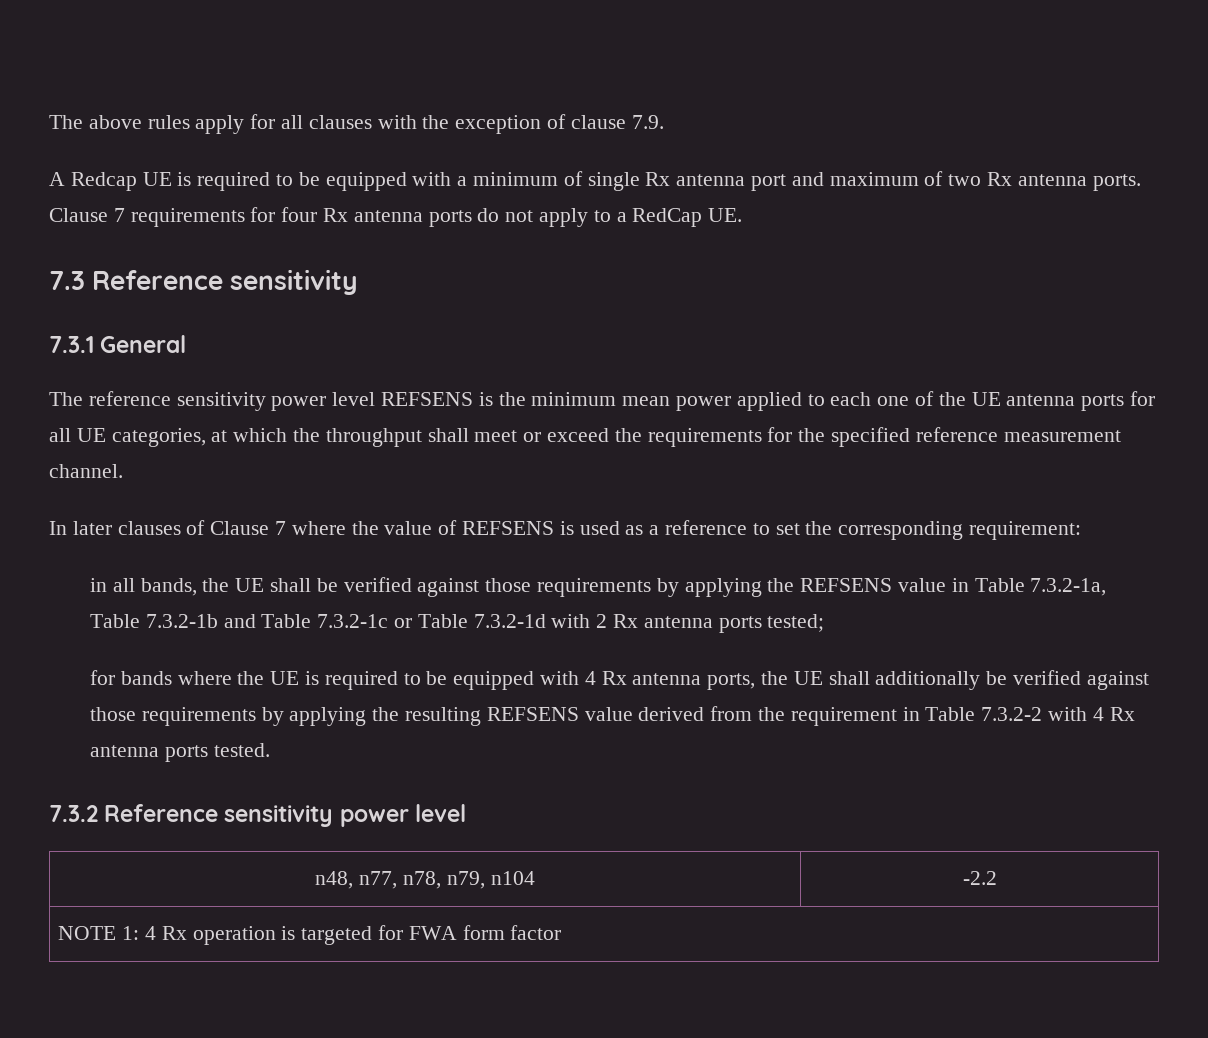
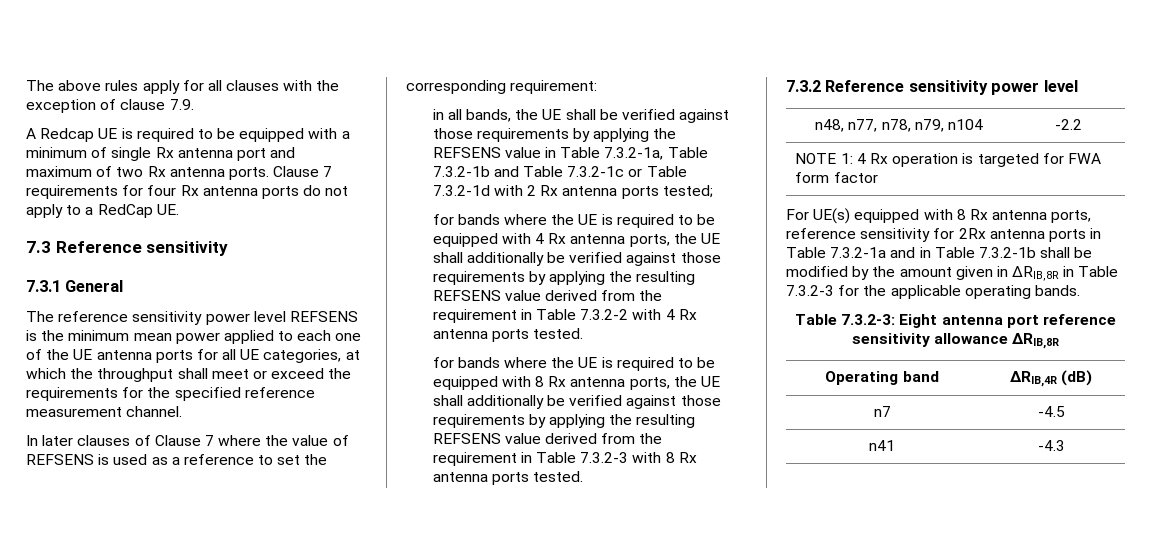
+ for bands where the UE is required to be equipped with 8 Rx antenna ports, the UE shall additionally be verified against those requirements by applying the resulting REFSENS value derived from the requirement in Table 7.3.2-3 with 8 Rx antenna ports tested.
+ For UE(s) equipped with 8 Rx antenna ports, reference sensitivity for 2Rx antenna ports in Table 7.3.2-1a and in Table 7.3.2-1b shall be modified by the amount given in ΔRIB,8R in Table 7.3.2-3 for the applicable operating bands.
+ Table 7.3.2-3: Eight antenna port reference sensitivity allowance ΔRIB,8R
+ Operating band | ΔRIB,4R (dB)
+ n7 | -4.5
+ n41 | -4.3

